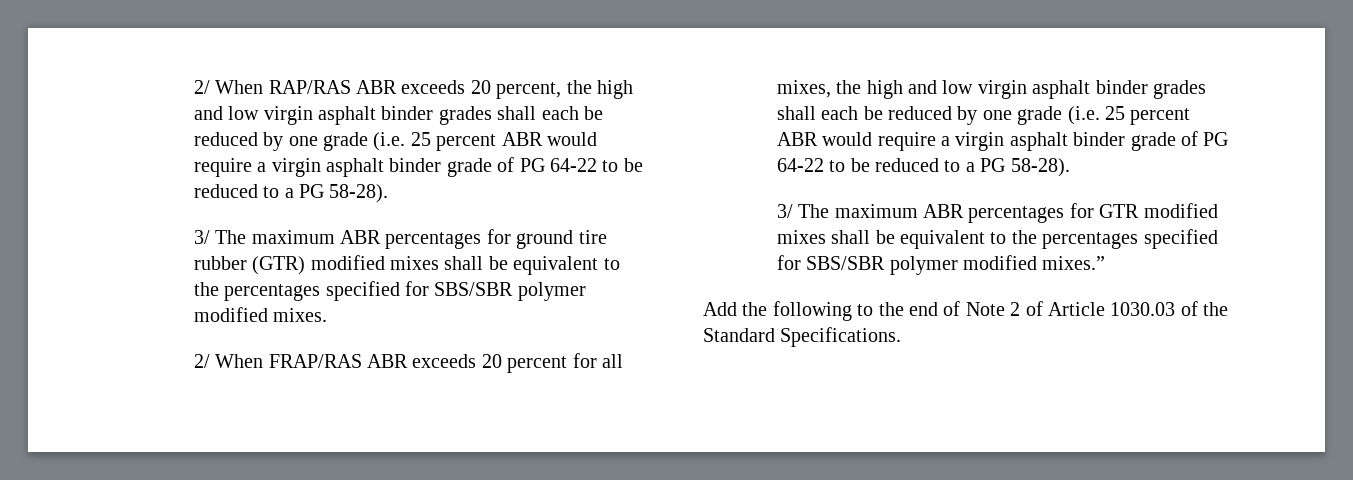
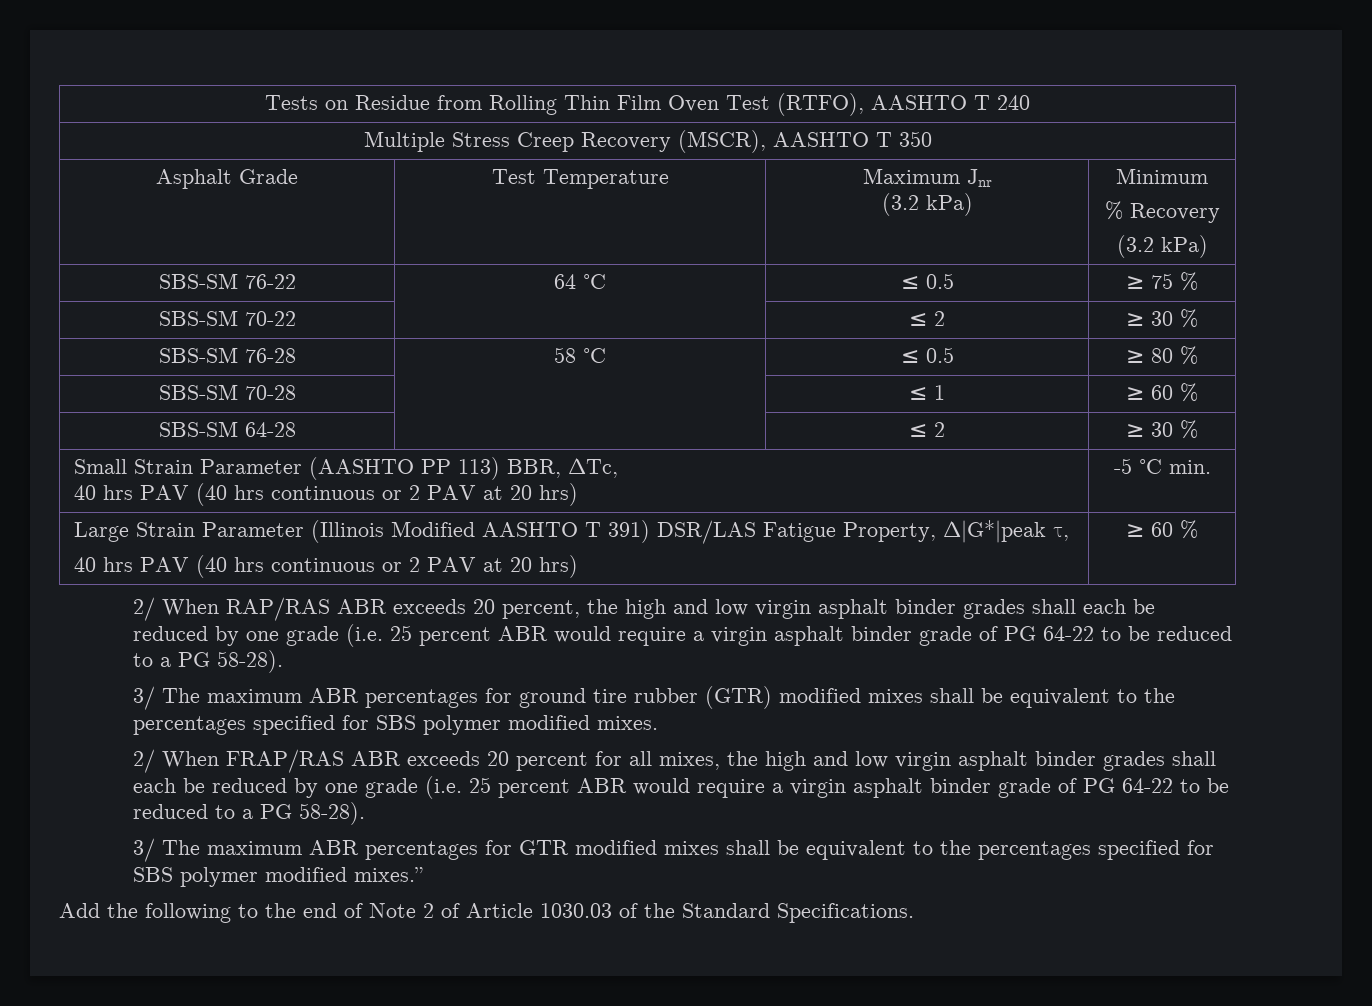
+ Tests on Residue from Rolling Thin Film Oven Test (RTFO), AASHTO T 240
+ Multiple Stress Creep Recovery (MSCR), AASHTO T 350
+ Asphalt Grade | Test Temperature | Maximum Jnr
+ (3.2 kPa) | Minimum
+ % Recovery
+ (3.2 kPa)
+ SBS-SM 76-22 | 64 °C | ≤ 0.5 | ≥ 75 %
+ SBS-SM 70-22 | | ≤ 2 | ≥ 30 %
+ SBS-SM 76-28 | 58 °C | ≤ 0.5 | ≥ 80 %
+ SBS-SM 70-28 | | ≤ 1 | ≥ 60 %
+ SBS-SM 64-28 | | ≤ 2 | ≥ 30 %
+ Small Strain Parameter (AASHTO PP 113) BBR, ΔTc,
+ 40 hrs PAV (40 hrs continuous or 2 PAV at 20 hrs) | -5 °C min.
+ Large Strain Parameter (Illinois Modified AASHTO T 391) DSR/LAS Fatigue Property, Δ|G*|peak τ,
+ 40 hrs PAV (40 hrs continuous or 2 PAV at 20 hrs) | ≥ 60 %
- 3/ The maximum ABR percentages for ground tire rubber (GTR) modified mixes shall be equivalent to the percentages specified for SBS/SBR polymer modified mixes.
+ 3/ The maximum ABR percentages for ground tire rubber (GTR) modified mixes shall be equivalent to the percentages specified for SBS polymer modified mixes.
- 3/ The maximum ABR percentages for GTR modified mixes shall be equivalent to the percentages specified for SBS/SBR polymer modified mixes.”
+ 3/ The maximum ABR percentages for GTR modified mixes shall be equivalent to the percentages specified for SBS polymer modified mixes.”

